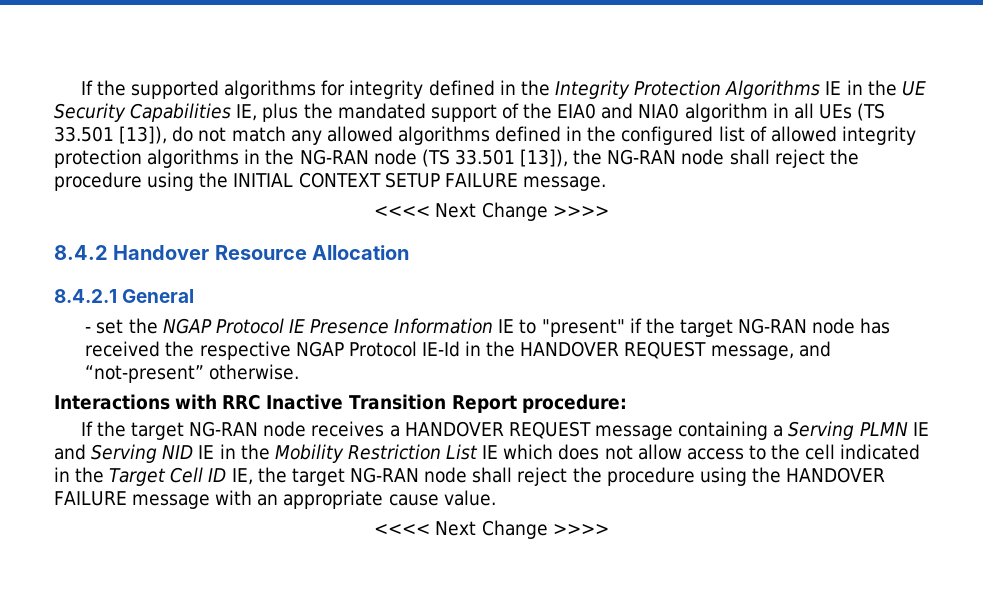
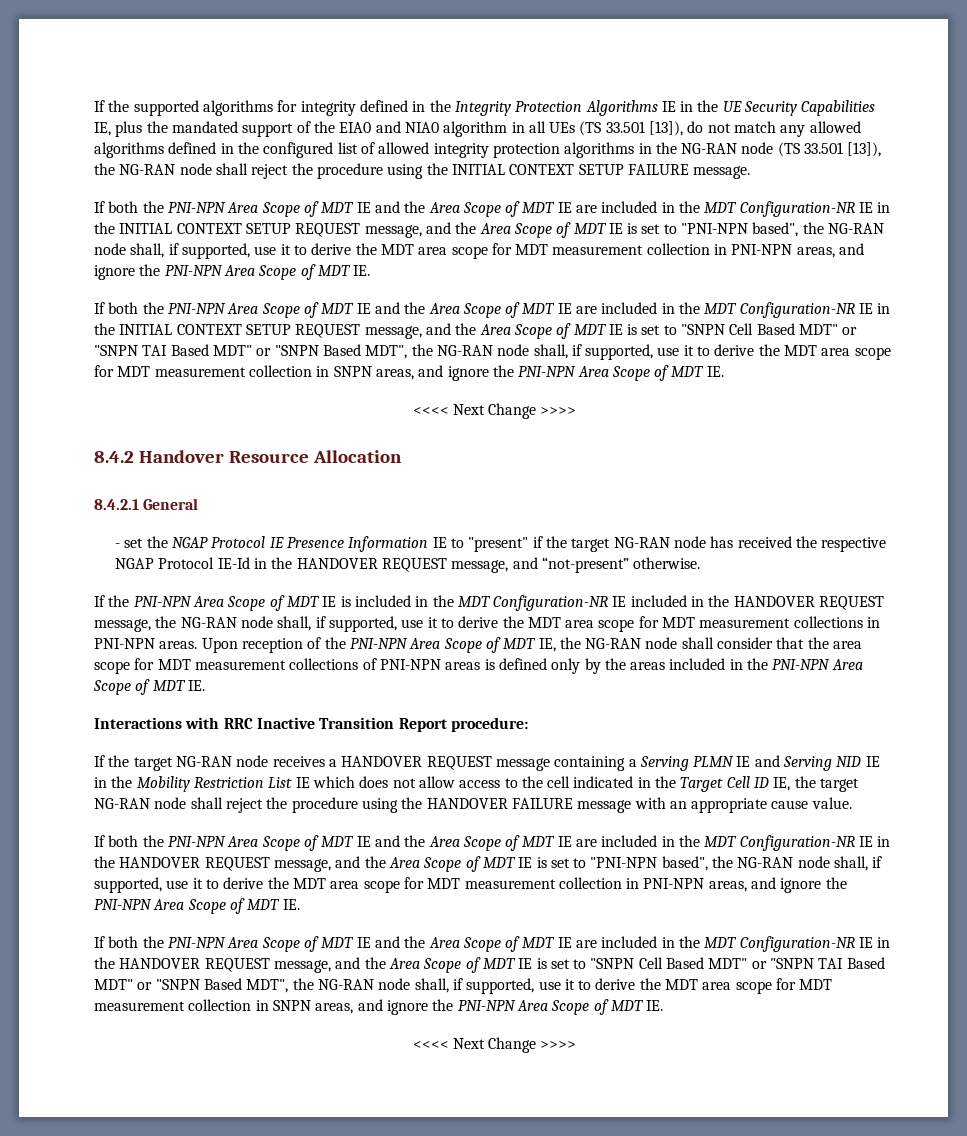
+ If both the PNI-NPN Area Scope of MDT IE and the Area Scope of MDT IE are included in the MDT Configuration-NR IE in the INITIAL CONTEXT SETUP REQUEST message, and the Area Scope of MDT IE is set to "PNI-NPN based", the NG-RAN node shall, if supported, use it to derive the MDT area scope for MDT measurement collection in PNI-NPN areas, and ignore the PNI-NPN Area Scope of MDT IE.
+ If both the PNI-NPN Area Scope of MDT IE and the Area Scope of MDT IE are included in the MDT Configuration-NR IE in the INITIAL CONTEXT SETUP REQUEST message, and the Area Scope of MDT IE is set to "SNPN Cell Based MDT" or "SNPN TAI Based MDT" or "SNPN Based MDT", the NG-RAN node shall, if supported, use it to derive the MDT area scope for MDT measurement collection in SNPN areas, and ignore the PNI-NPN Area Scope of MDT IE.
+ If the PNI-NPN Area Scope of MDT IE is included in the MDT Configuration-NR IE included in the HANDOVER REQUEST message, the NG-RAN node shall, if supported, use it to derive the MDT area scope for MDT measurement collections in PNI-NPN areas. Upon reception of the PNI-NPN Area Scope of MDT IE, the NG-RAN node shall consider that the area scope for MDT measurement collections of PNI-NPN areas is defined only by the areas included in the PNI-NPN Area Scope of MDT IE.
+ If both the PNI-NPN Area Scope of MDT IE and the Area Scope of MDT IE are included in the MDT Configuration-NR IE in the HANDOVER REQUEST message, and the Area Scope of MDT IE is set to "PNI-NPN based", the NG-RAN node shall, if supported, use it to derive the MDT area scope for MDT measurement collection in PNI-NPN areas, and ignore the PNI-NPN Area Scope of MDT IE.
+ If both the PNI-NPN Area Scope of MDT IE and the Area Scope of MDT IE are included in the MDT Configuration-NR IE in the HANDOVER REQUEST message, and the Area Scope of MDT IE is set to "SNPN Cell Based MDT" or "SNPN TAI Based MDT" or "SNPN Based MDT", the NG-RAN node shall, if supported, use it to derive the MDT area scope for MDT measurement collection in SNPN areas, and ignore the PNI-NPN Area Scope of MDT IE.

